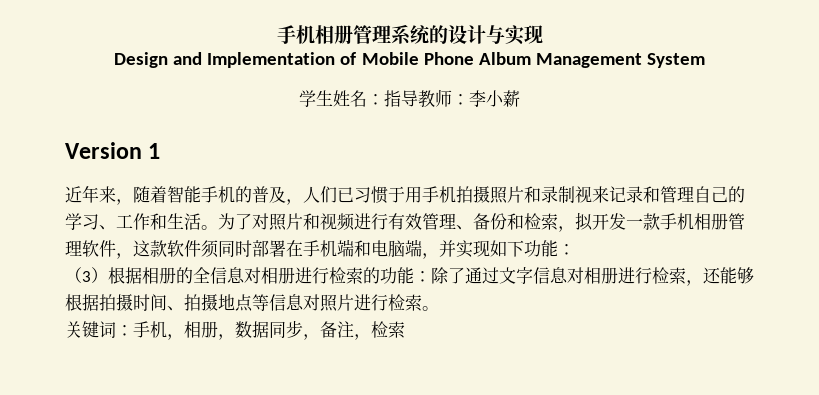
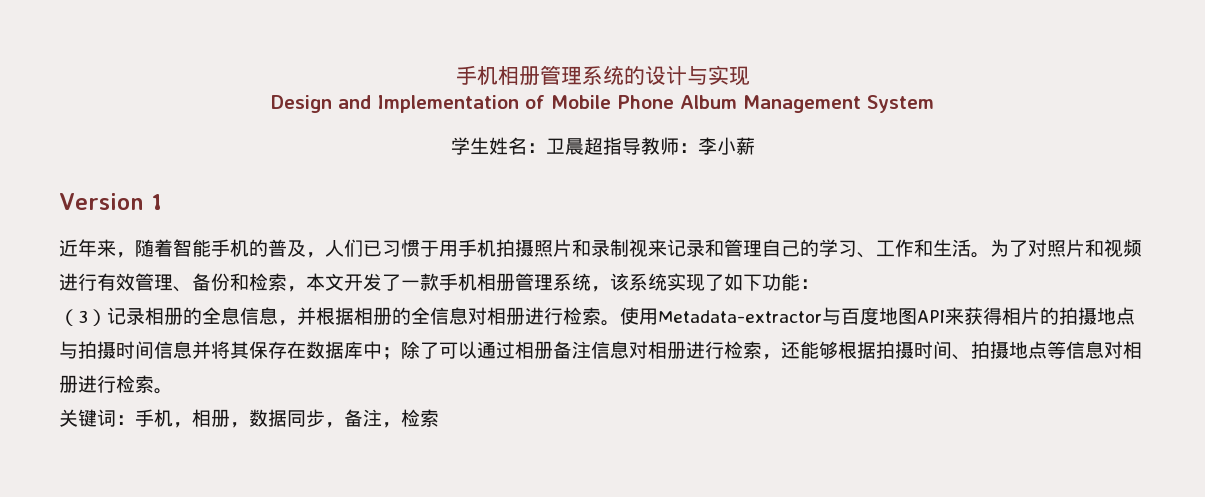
- 学生姓名：指导教师：李小薪
+ 学生姓名：卫晨超指导教师：李小薪
- 为了对照片和视频进行有效管理、备份和检索，拟开发一款手机相册管理软件，这款软件须同时部署在手机端和电脑端，并实现如下功能：
+ 为了对照片和视频进行有效管理、备份和检索，本文开发了一款手机相册管理系统，该系统实现了如下功能：
- （3）根据相册的全信息对相册进行检索的功能：除了通过文字信息对相册进行检索，还能够根据拍摄时间、拍摄地点等信息对照片进行检索。
+ （3）记录相册的全息信息，并根据相册的全信息对相册进行检索。使用Metadata-extractor与百度地图API来获得相片的拍摄地点与拍摄时间信息并将其保存在数据库中；除了可以通过相册备注信息对相册进行检索，还能够根据拍摄时间、拍摄地点等信息对相册进行检索。

